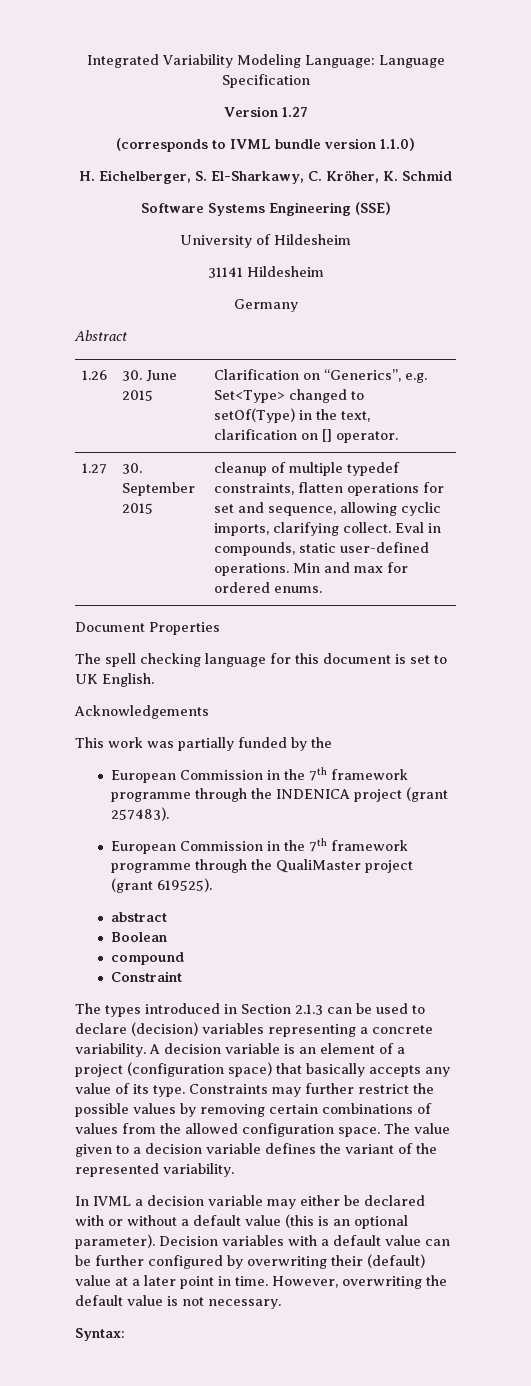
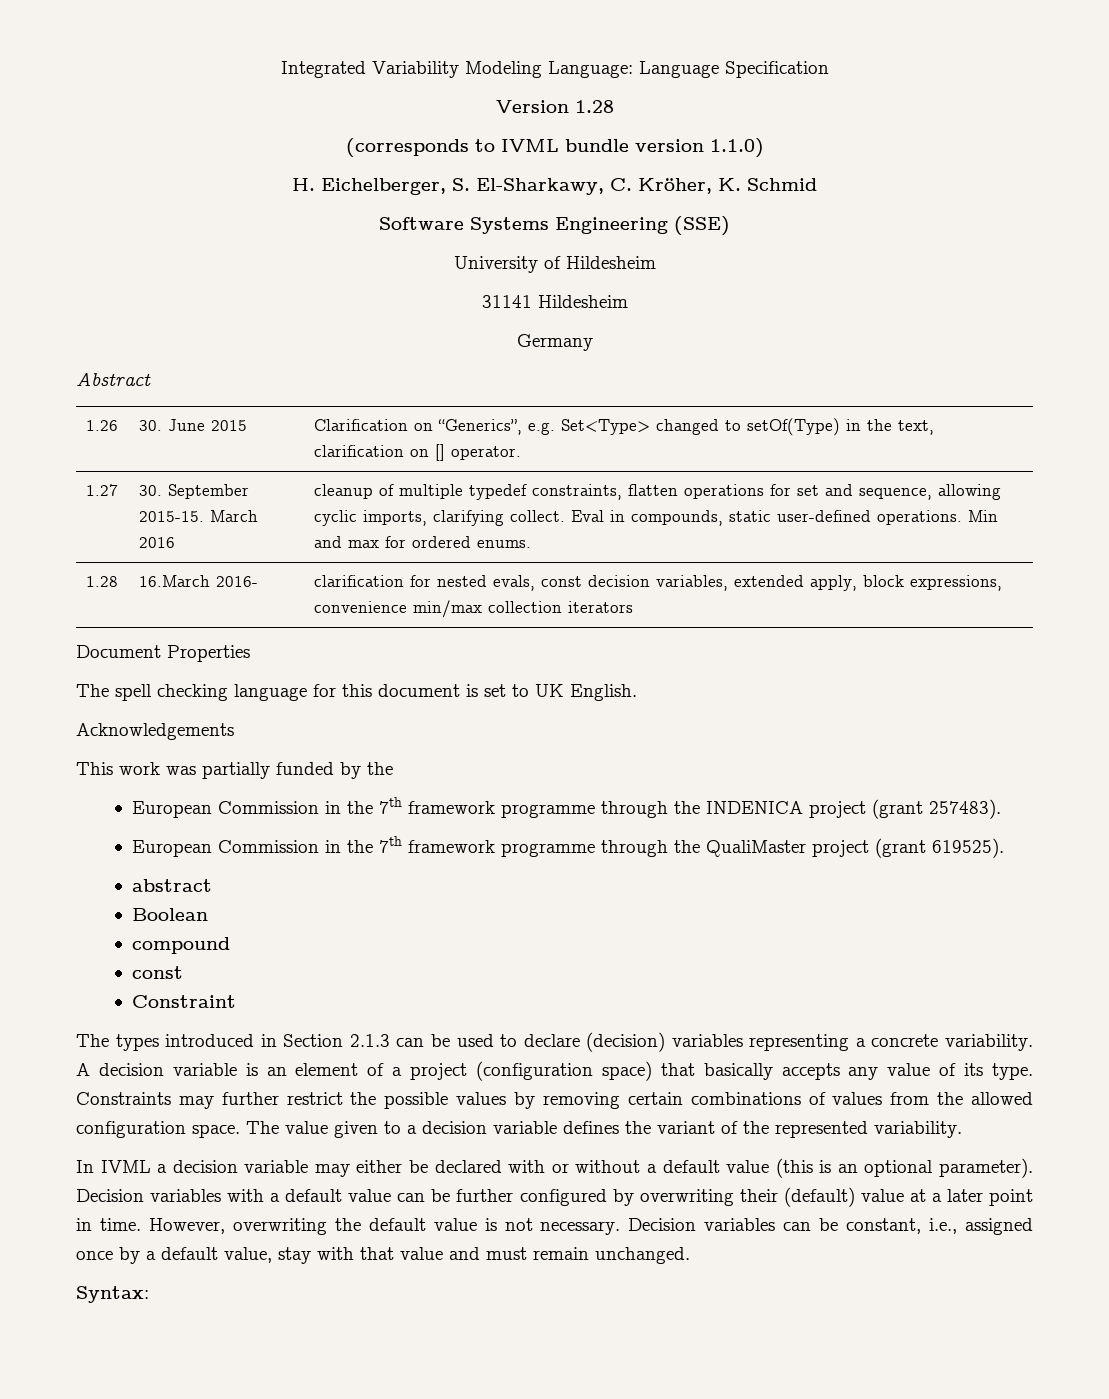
- Version 1.27
+ Version 1.28
- 1.27 | 30. September 2015 | cleanup of multiple typedef constraints, flatten operations for set and sequence, allowing cyclic imports, clarifying collect. Eval in compounds, static user-defined operations. Min and max for ordered enums.
+ 1.27 | 30. September 2015-15. March 2016 | cleanup of multiple typedef constraints, flatten operations for set and sequence, allowing cyclic imports, clarifying collect. Eval in compounds, static user-defined operations. Min and max for ordered enums.
+ 1.28 | 16.March 2016- | clarification for nested evals, const decision variables, extended apply, block expressions, convenience min/max collection iterators
  compound
+ const
+ Decision variables can be constant, i.e., assigned once by a default value, stay with that value and must remain unchanged.

